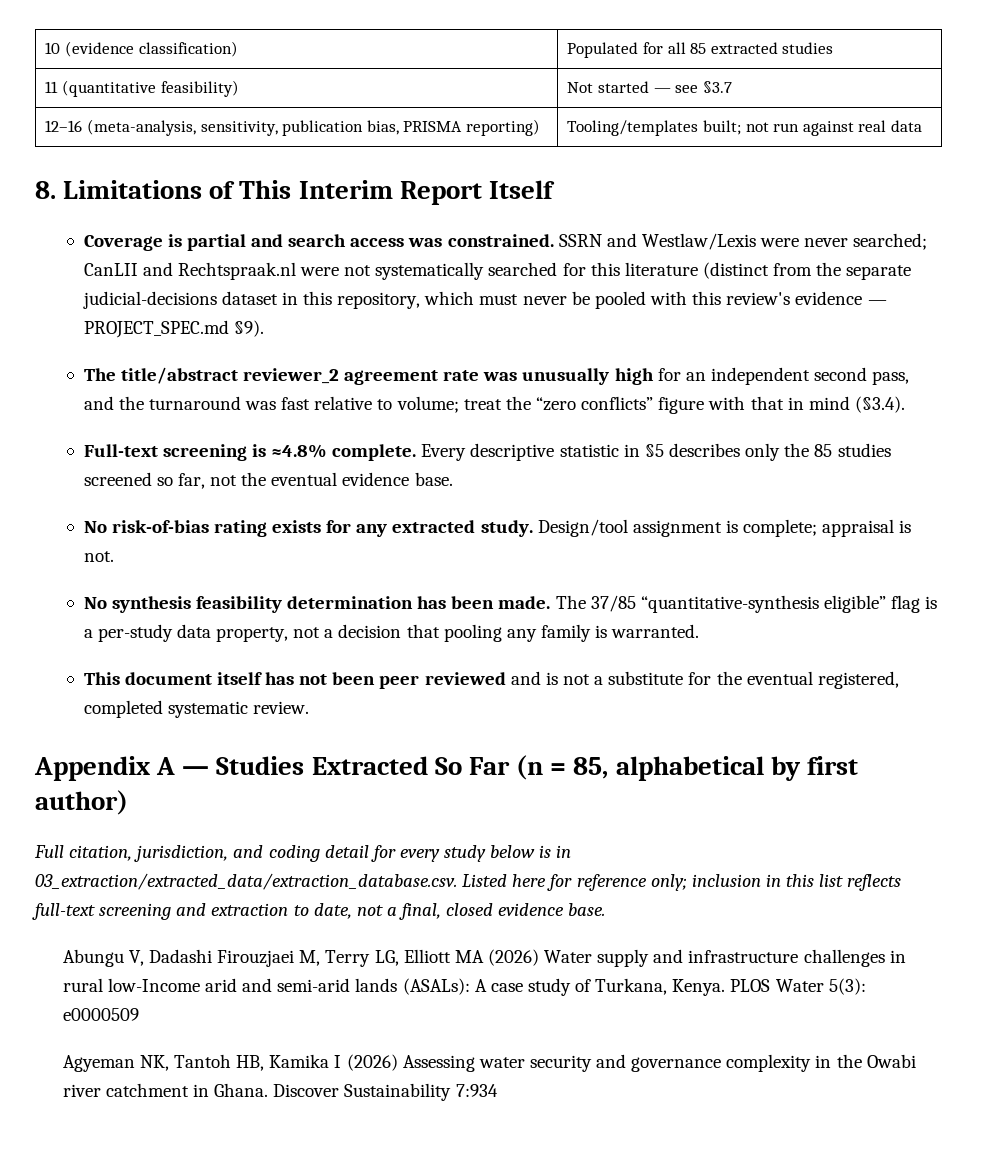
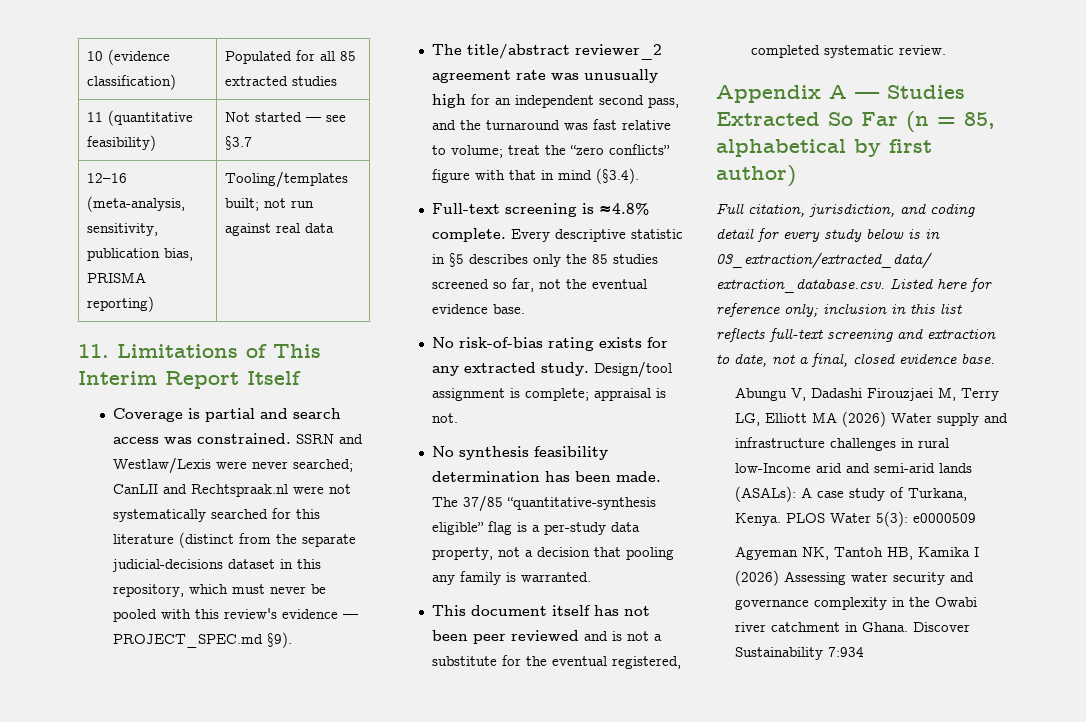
- 8. Limitations of This Interim Report Itself
+ 11. Limitations of This Interim Report Itself

